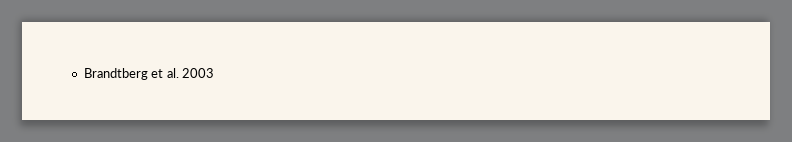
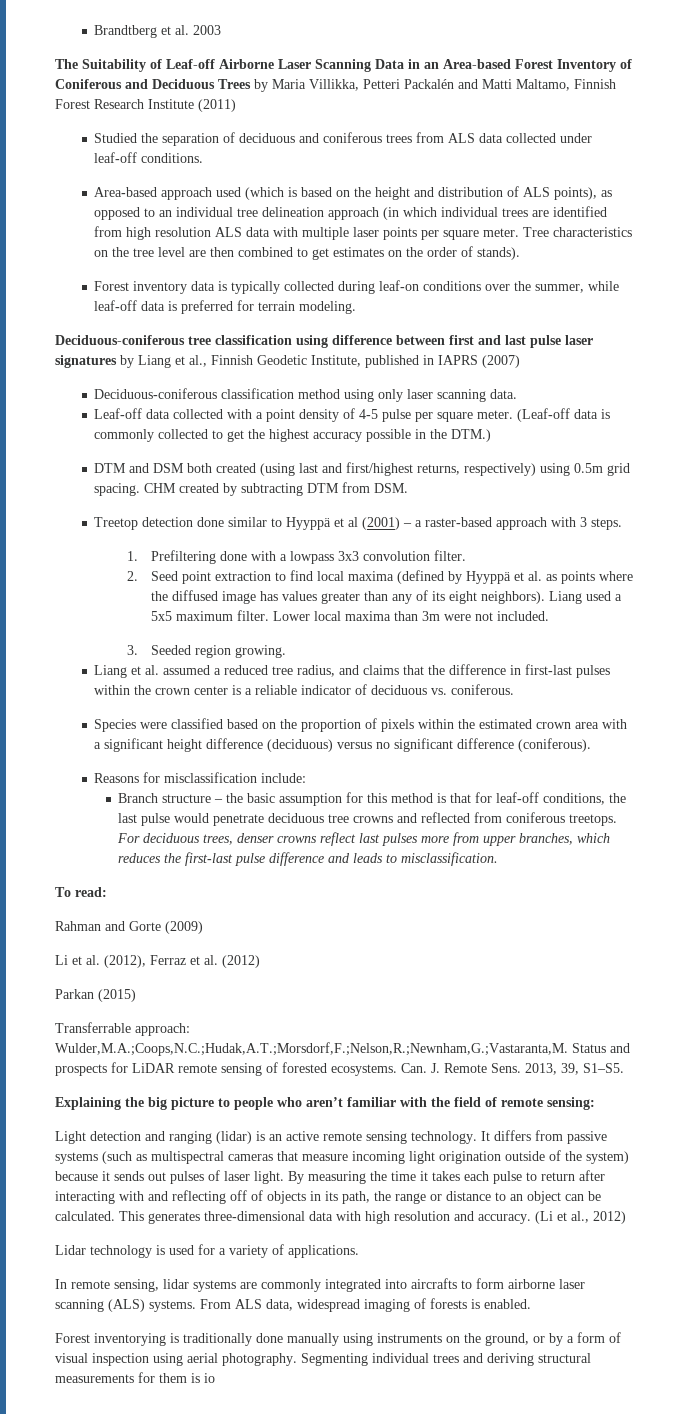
+ The Suitability of Leaf-off Airborne Laser Scanning Data in an Area-based Forest Inventory of Coniferous and Deciduous Trees by Maria Villikka, Petteri Packalén and Matti Maltamo, Finnish Forest Research Institute (2011)
+ Studied the separation of deciduous and coniferous trees from ALS data collected under leaf-off conditions.
+ Area-based approach used (which is based on the height and distribution of ALS points), as opposed to an individual tree delineation approach (in which individual trees are identified from high resolution ALS data with multiple laser points per square meter. Tree characteristics on the tree level are then combined to get estimates on the order of stands).
+ Forest inventory data is typically collected during leaf-on conditions over the summer, while leaf-off data is preferred for terrain modeling.
+ Deciduous-coniferous tree classification using difference between first and last pulse laser signatures by Liang et al., Finnish Geodetic Institute, published in IAPRS (2007)
+ Deciduous-coniferous classification method using only laser scanning data.
+ Leaf-off data collected with a point density of 4-5 pulse per square meter. (Leaf-off data is commonly collected to get the highest accuracy possible in the DTM.)
+ DTM and DSM both created (using last and first/highest returns, respectively) using 0.5m grid spacing. CHM created by subtracting DTM from DSM.
+ Treetop detection done similar to Hyyppä et al (2001) – a raster-based approach with 3 steps.
+ 1. Prefiltering done with a lowpass 3x3 convolution filter.
+ 2. Seed point extraction to find local maxima (defined by Hyyppä et al. as points where the diffused image has values greater than any of its eight neighbors). Liang used a 5x5 maximum filter. Lower local maxima than 3m were not included.
+ 3. Seeded region growing.
+ Liang et al. assumed a reduced tree radius, and claims that the difference in first-last pulses within the crown center is a reliable indicator of deciduous vs. coniferous.
+ Species were classified based on the proportion of pixels within the estimated crown area with a significant height difference (deciduous) versus no significant difference (coniferous).
+ Reasons for misclassification include:
+ Branch structure – the basic assumption for this method is that for leaf-off conditions, the last pulse would penetrate deciduous tree crowns and reflected from coniferous treetops. For deciduous trees, denser crowns reflect last pulses more from upper branches, which reduces the first-last pulse difference and leads to misclassification.
+ To read:
+ Rahman and Gorte (2009)
+ Li et al. (2012), Ferraz et al. (2012)
+ Parkan (2015)
+ Transferrable approach: Wulder,M.A.;Coops,N.C.;Hudak,A.T.;Morsdorf,F.;Nelson,R.;Newnham,G.;Vastaranta,M. Status and prospects for LiDAR remote sensing of forested ecosystems. Can. J. Remote Sens. 2013, 39, S1–S5.
+ Explaining the big picture to people who aren’t familiar with the field of remote sensing:
+ Light detection and ranging (lidar) is an active remote sensing technology. It differs from passive systems (such as multispectral cameras that measure incoming light origination outside of the system) because it sends out pulses of laser light. By measuring the time it takes each pulse to return after interacting with and reflecting off of objects in its path, the range or distance to an object can be calculated. This generates three-dimensional data with high resolution and accuracy. (Li et al., 2012)
+ Lidar technology is used for a variety of applications.
+ In remote sensing, lidar systems are commonly integrated into aircrafts to form airborne laser scanning (ALS) systems. From ALS data, widespread imaging of forests is enabled.
+ Forest inventorying is traditionally done manually using instruments on the ground, or by a form of visual inspection using aerial photography. Segmenting individual trees and deriving structural measurements for them is io

